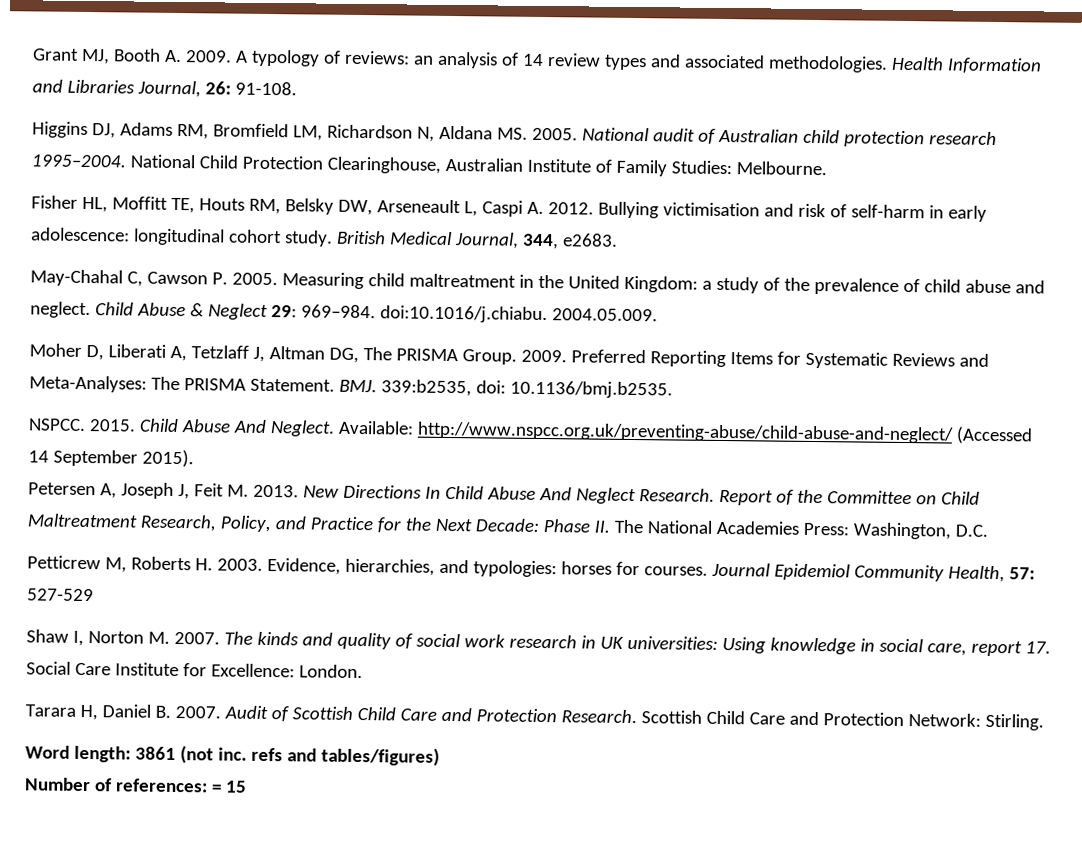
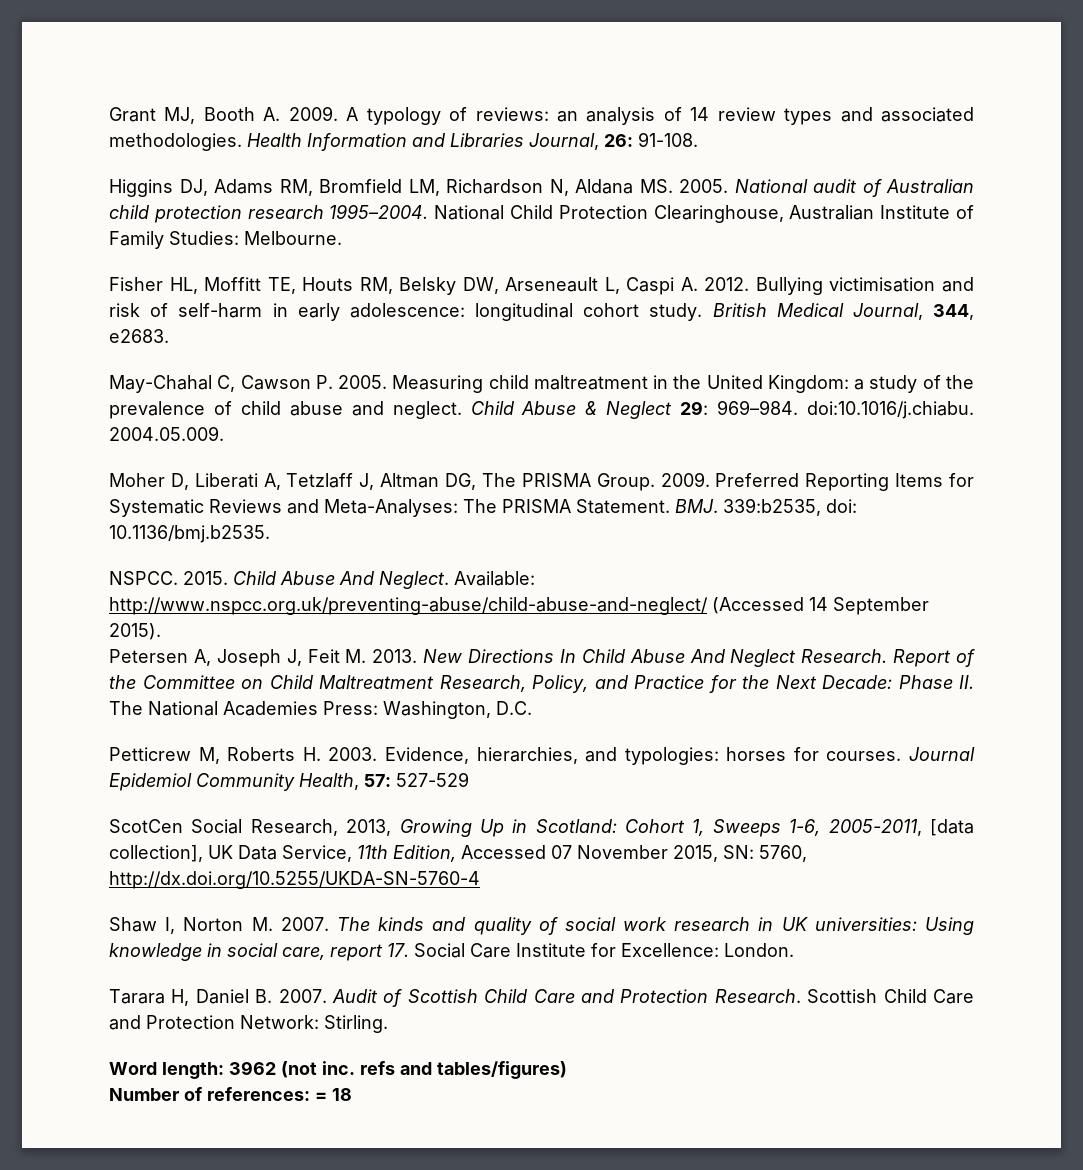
+ ScotCen Social Research, 2013, Growing Up in Scotland: Cohort 1, Sweeps 1-6, 2005-2011, [data collection], UK Data Service, 11th Edition, Accessed 07 November 2015, SN: 5760, http://dx.doi.org/10.5255/UKDA-SN-5760-4
- Word length: 3861 (not inc. refs and tables/figures)
+ Word length: 3962 (not inc. refs and tables/figures)
- Number of references: = 15
+ Number of references: = 18

